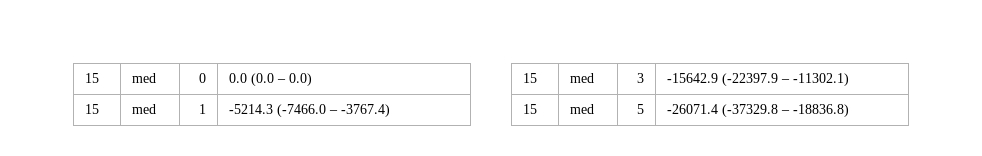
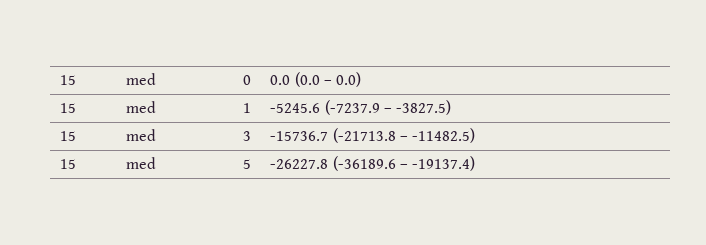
- 15 | med | 1 | -5214.3 (-7466.0 – -3767.4)
+ 15 | med | 1 | -5245.6 (-7237.9 – -3827.5)
- 15 | med | 3 | -15642.9 (-22397.9 – -11302.1)
+ 15 | med | 3 | -15736.7 (-21713.8 – -11482.5)
- 15 | med | 5 | -26071.4 (-37329.8 – -18836.8)
+ 15 | med | 5 | -26227.8 (-36189.6 – -19137.4)

